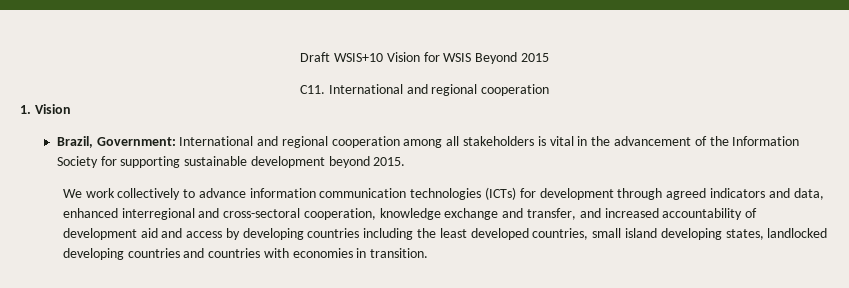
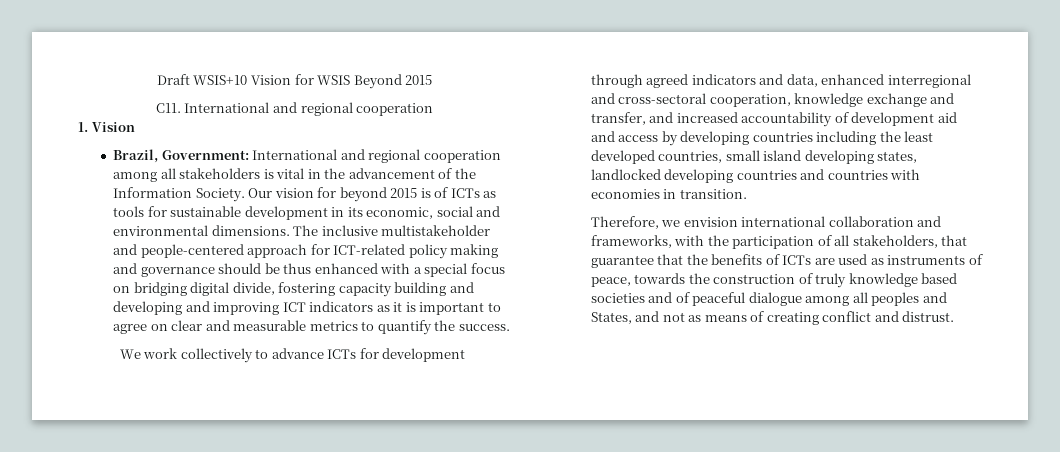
- Brazil, Government: International and regional cooperation among all stakeholders is vital in the advancement of the Information Society for supporting sustainable development beyond 2015.
+ Brazil, Government: International and regional cooperation among all stakeholders is vital in the advancement of the Information Society. Our vision for beyond 2015 is of ICTs as tools for sustainable development in its economic, social and environmental dimensions. The inclusive multistakeholder and people-centered approach for ICT-related policy making and governance should be thus enhanced with a special focus on bridging digital divide, fostering capacity building and developing and improving ICT indicators as it is important to agree on clear and measurable metrics to quantify the success.
- We work collectively to advance information communication technologies (ICTs) for development through agreed indicators and data, enhanced interregional and cross-sectoral cooperation, knowledge exchange and transfer, and increased accountability of development aid and access by developing countries including the least developed countries, small island developing states, landlocked developing countries and countries with economies in transition.
+ We work collectively to advance ICTs for development through agreed indicators and data, enhanced interregional and cross-sectoral cooperation, knowledge exchange and transfer, and increased accountability of development aid and access by developing countries including the least developed countries, small island developing states, landlocked developing countries and countries with economies in transition.
+ Therefore, we envision international collaboration and frameworks, with the participation of all stakeholders, that guarantee that the benefits of ICTs are used as instruments of peace, towards the construction of truly knowledge based societies and of peaceful dialogue among all peoples and States, and not as means of creating conflict and distrust.

